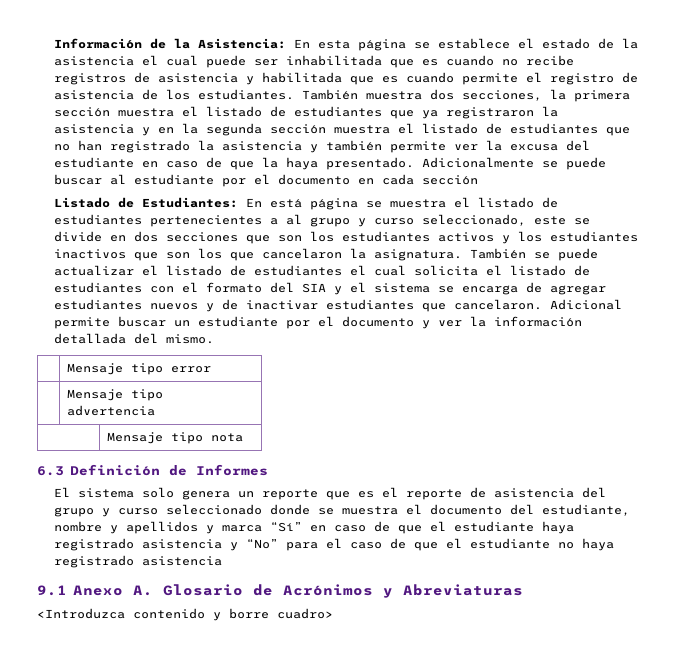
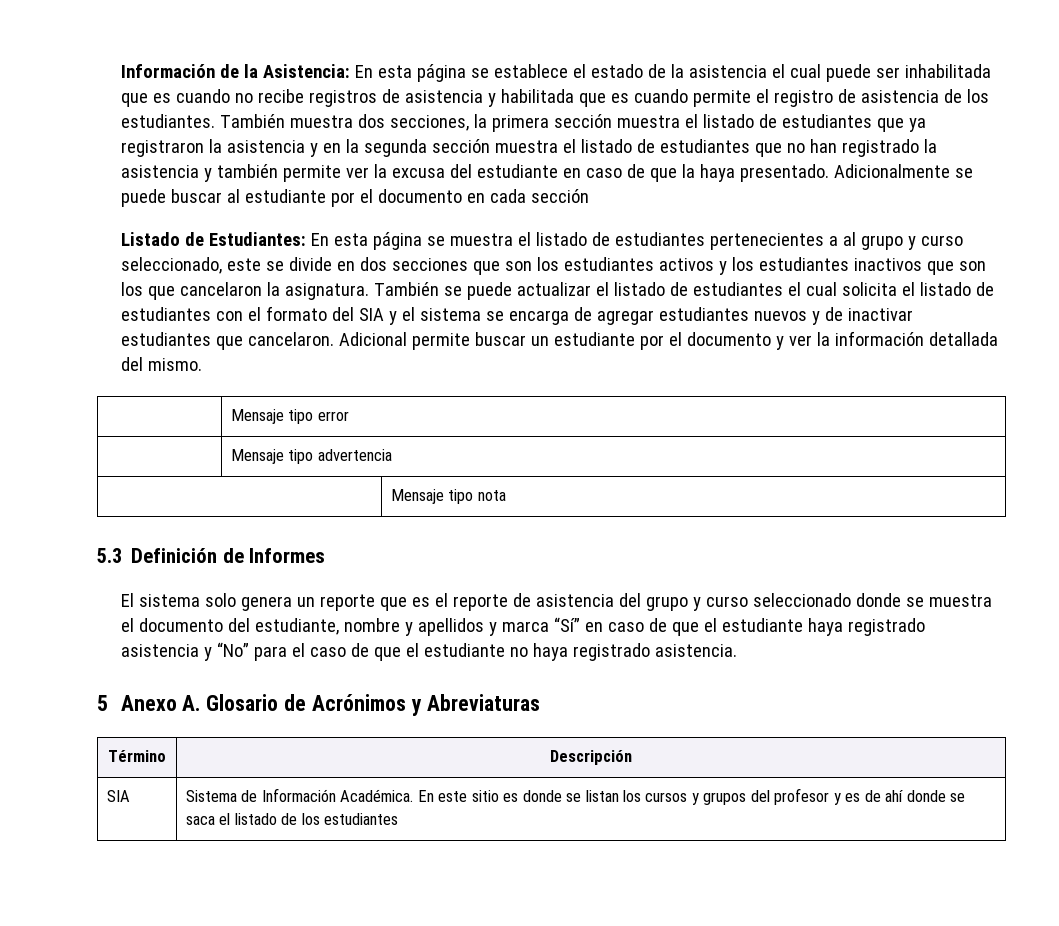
- Listado de Estudiantes: En está página se muestra el listado de estudiantes pertenecientes a al grupo y curso seleccionado, este se divide en dos secciones que son los estudiantes activos y los estudiantes inactivos que son los que cancelaron la asignatura.
+ Listado de Estudiantes: En esta página se muestra el listado de estudiantes pertenecientes a al grupo y curso seleccionado, este se divide en dos secciones que son los estudiantes activos y los estudiantes inactivos que son los que cancelaron la asignatura.
- 6.3 Definición de Informes
+ 5.3 Definición de Informes
- El sistema solo genera un reporte que es el reporte de asistencia del grupo y curso seleccionado donde se muestra el documento del estudiante, nombre y apellidos y marca “Sí” en caso de que el estudiante haya registrado asistencia y “No” para el caso de que el estudiante no haya registrado asistencia
- 9.1 Anexo A. Glosario de Acrónimos y Abreviaturas
+ El sistema solo genera un reporte que es el reporte de asistencia del grupo y curso seleccionado donde se muestra el documento del estudiante, nombre y apellidos y marca “Sí” en caso de que el estudiante haya registrado asistencia y “No” para el caso de que el estudiante no haya registrado asistencia.
+ 5 Anexo A. Glosario de Acrónimos y Abreviaturas
- <Introduzca contenido y borre cuadro>
+ Término | Descripción
+ SIA | Sistema de Información Académica. En este sitio es donde se listan los cursos y grupos del profesor y es de ahí donde se saca el listado de los estudiantes

